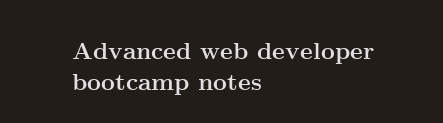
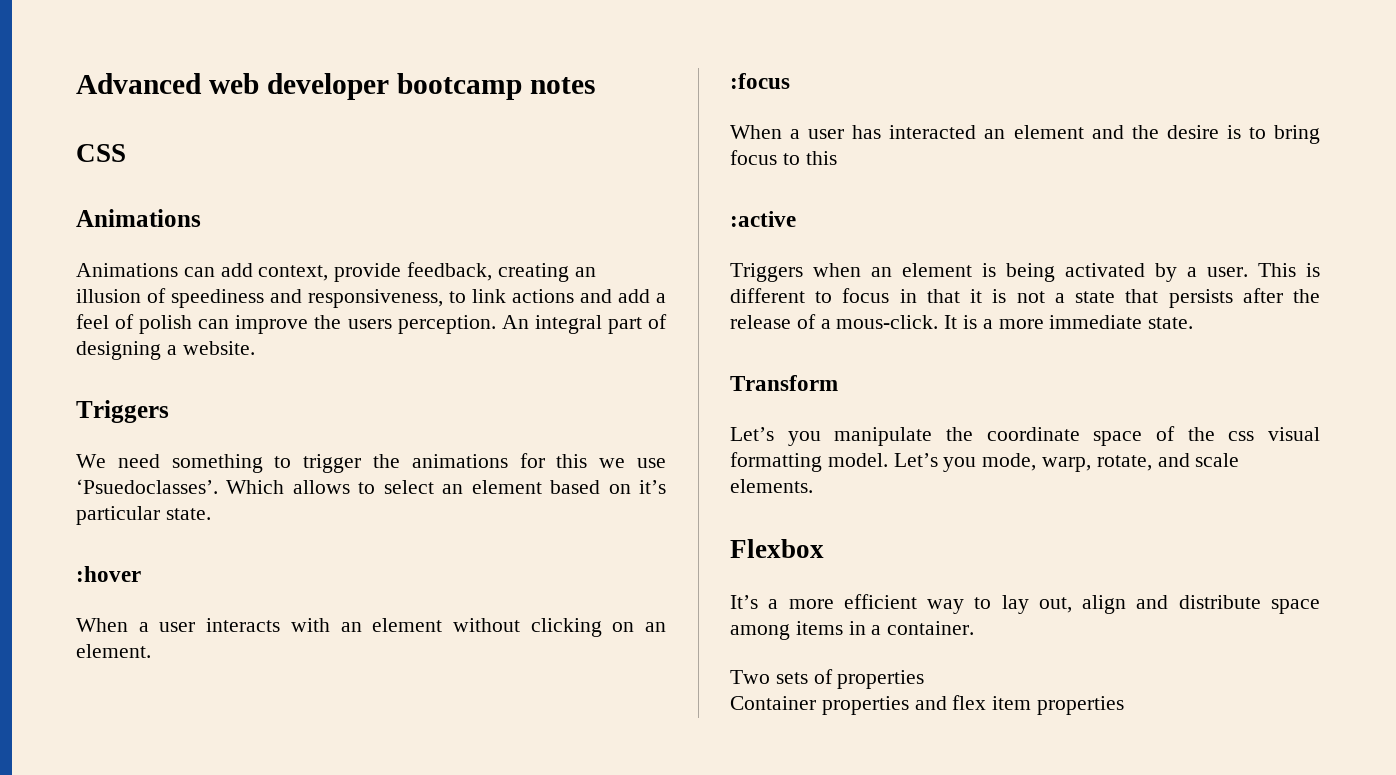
+ CSS
+ Animations
+ Animations can add context, provide feedback, creating an illusion of speediness and responsiveness, to link actions and add a feel of polish can improve the users perception. An integral part of designing a website.
+ Triggers
+ We need something to trigger the animations for this we use ‘Psuedoclasses’. Which allows to select an element based on it’s particular state.
+ :hover
+ When a user interacts with an element without clicking on an element.
+ :focus
+ When a user has interacted an element and the desire is to bring focus to this
+ :active
+ Triggers when an element is being activated by a user. This is different to focus in that it is not a state that persists after the release of a mous-click. It is a more immediate state.
+ Transform
+ Let’s you manipulate the coordinate space of the css visual formatting model. Let’s you mode, warp, rotate, and scale elements.
+ Flexbox
+ It’s a more efficient way to lay out, align and distribute space among items in a container.
+ Two sets of properties
+ Container properties and flex item properties

